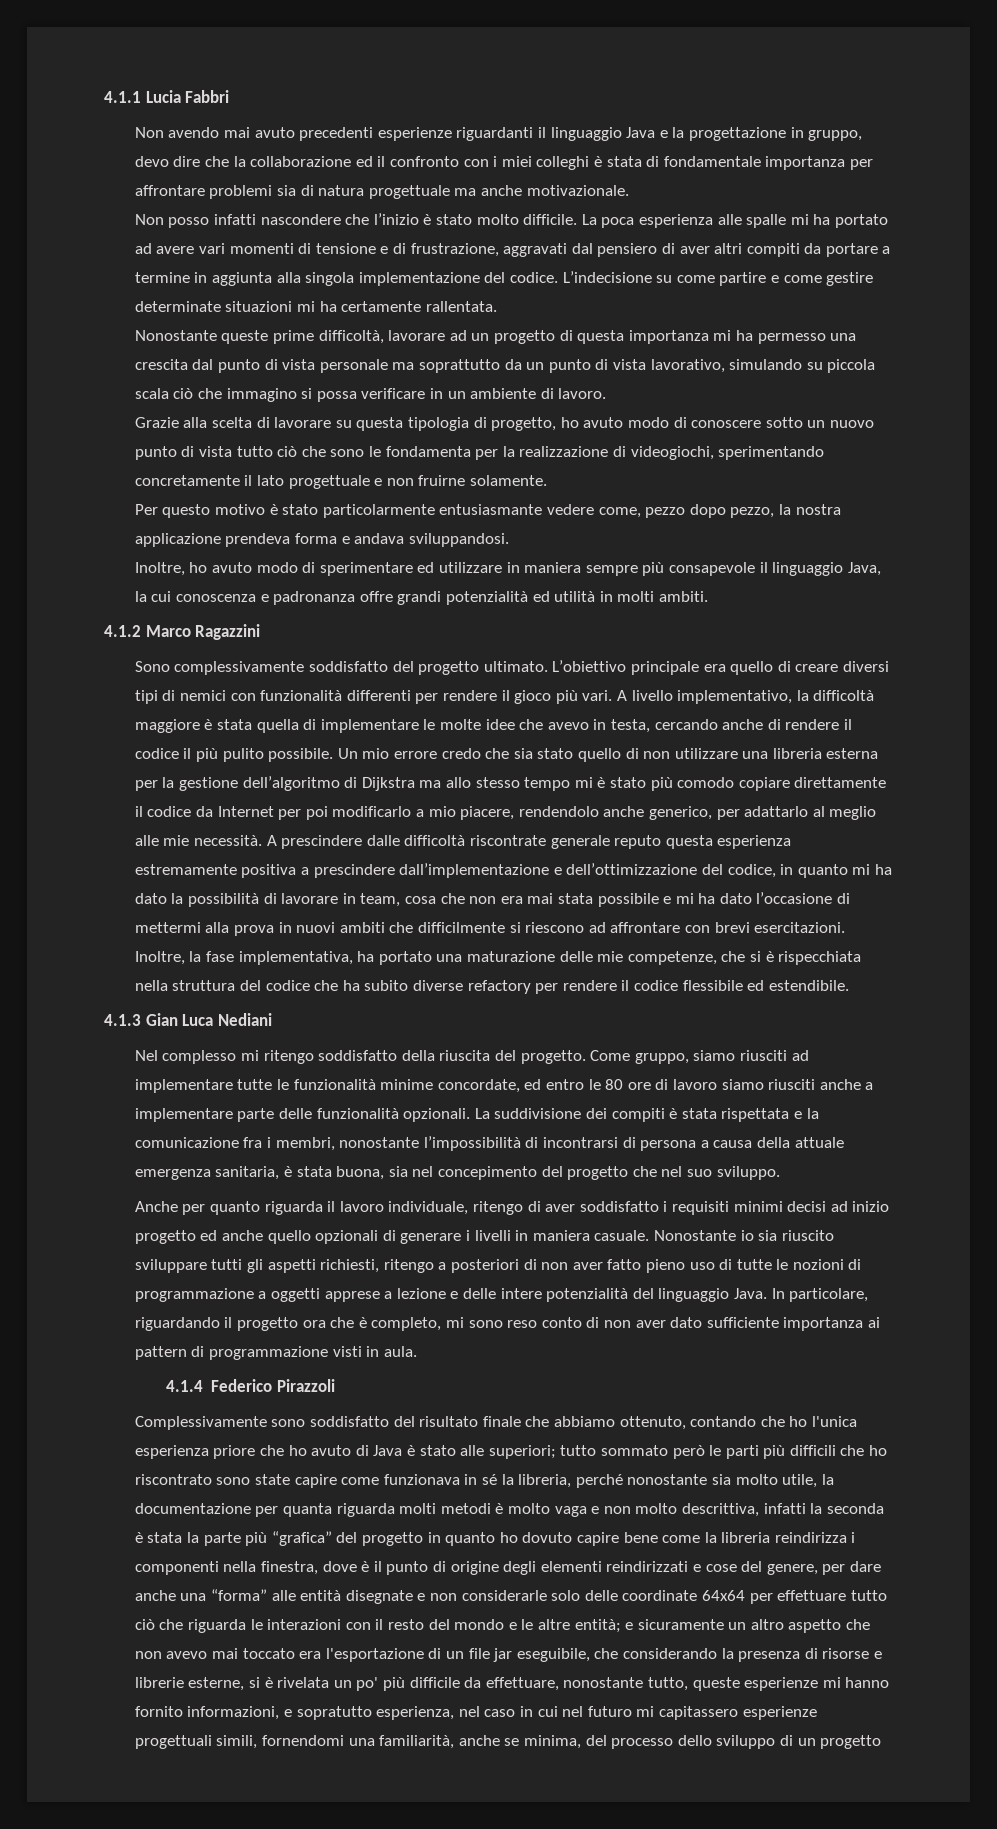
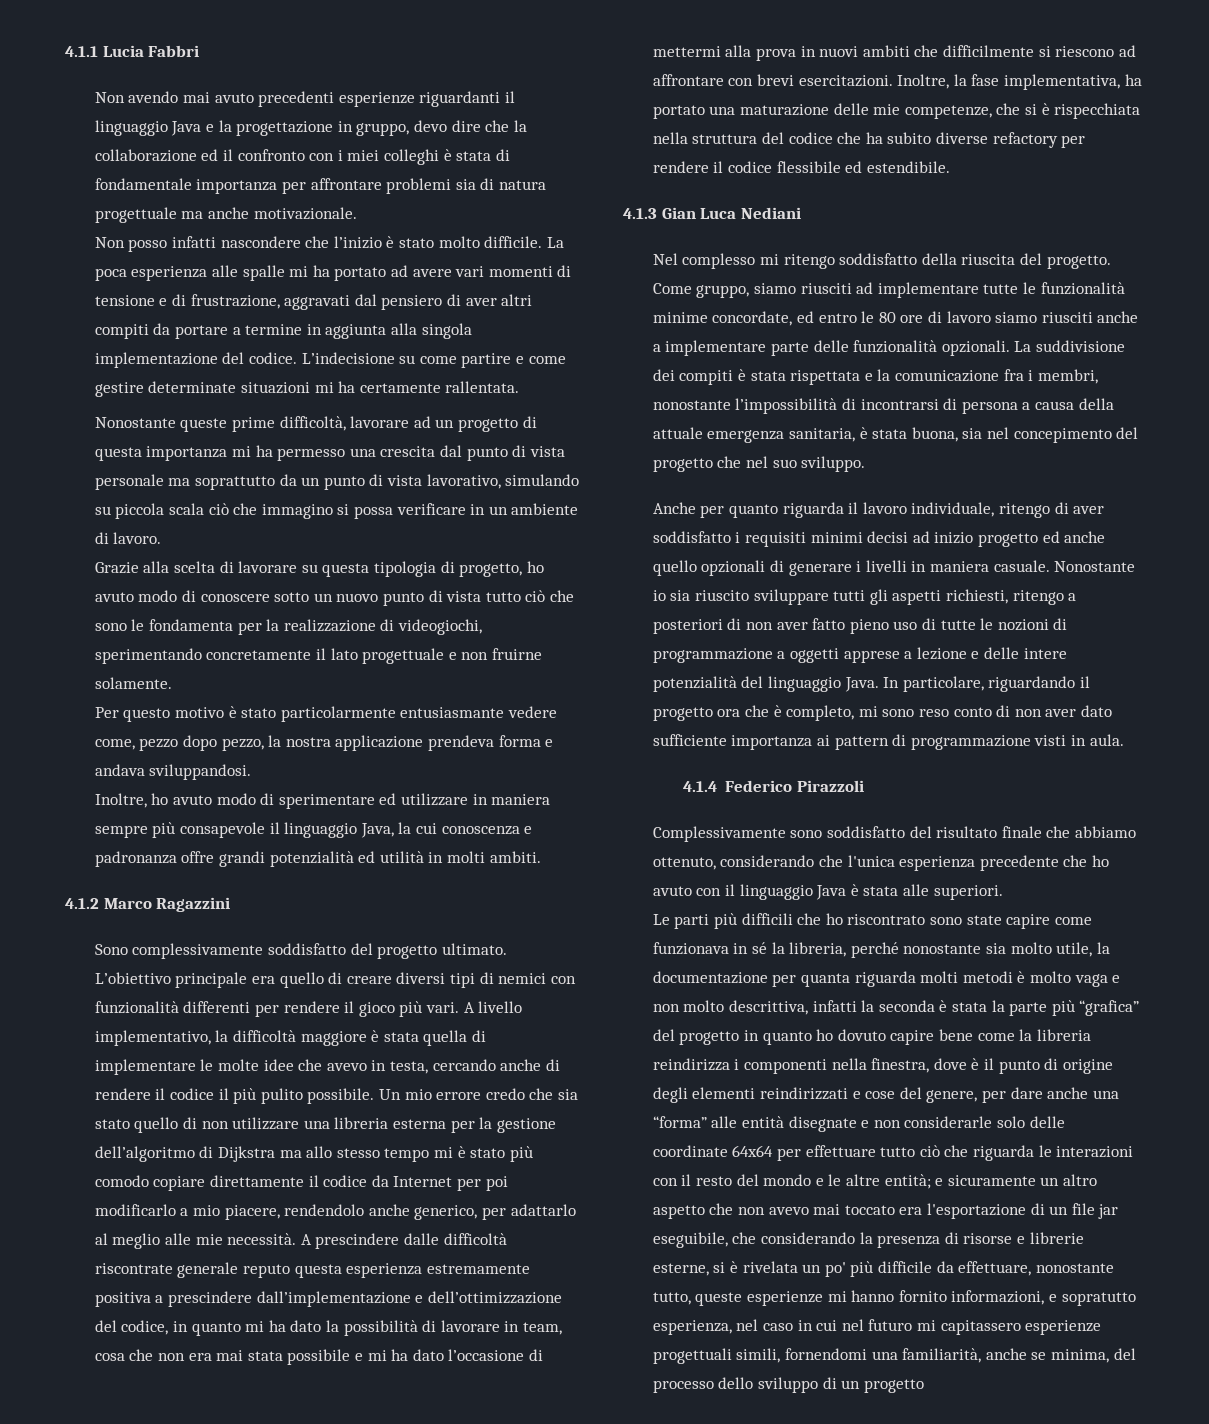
- Complessivamente sono soddisfatto del risultato finale che abbiamo ottenuto, contando che ho l'unica esperienza priore che ho avuto di Java è stato alle superiori; tutto sommato però le parti più difficili che ho riscontrato sono state capire come funzionava in sé la libreria, perché nonostante sia molto utile, la documentazione per quanta riguarda molti metodi è molto vaga e non molto descrittiva, infatti la seconda è stata la parte più “grafica” del progetto in quanto ho dovuto capire bene come la libreria reindirizza i componenti nella finestra, dove è il punto di origine degli elementi reindirizzati e cose del genere, per dare anche una “forma” alle entità disegnate e non considerarle solo delle coordinate 64x64 per effettuare tutto ciò che riguarda le interazioni con il resto del mondo e le altre entità;
+ Complessivamente sono soddisfatto del risultato finale che abbiamo ottenuto, considerando che l'unica esperienza precedente che ho avuto con il linguaggio Java è stata alle superiori.
+ Le parti più difficili che ho riscontrato sono state capire come funzionava in sé la libreria, perché nonostante sia molto utile, la documentazione per quanta riguarda molti metodi è molto vaga e non molto descrittiva, infatti la seconda è stata la parte più “grafica” del progetto in quanto ho dovuto capire bene come la libreria reindirizza i componenti nella finestra, dove è il punto di origine degli elementi reindirizzati e cose del genere, per dare anche una “forma” alle entità disegnate e non considerarle solo delle coordinate 64x64 per effettuare tutto ciò che riguarda le interazioni con il resto del mondo e le altre entità;

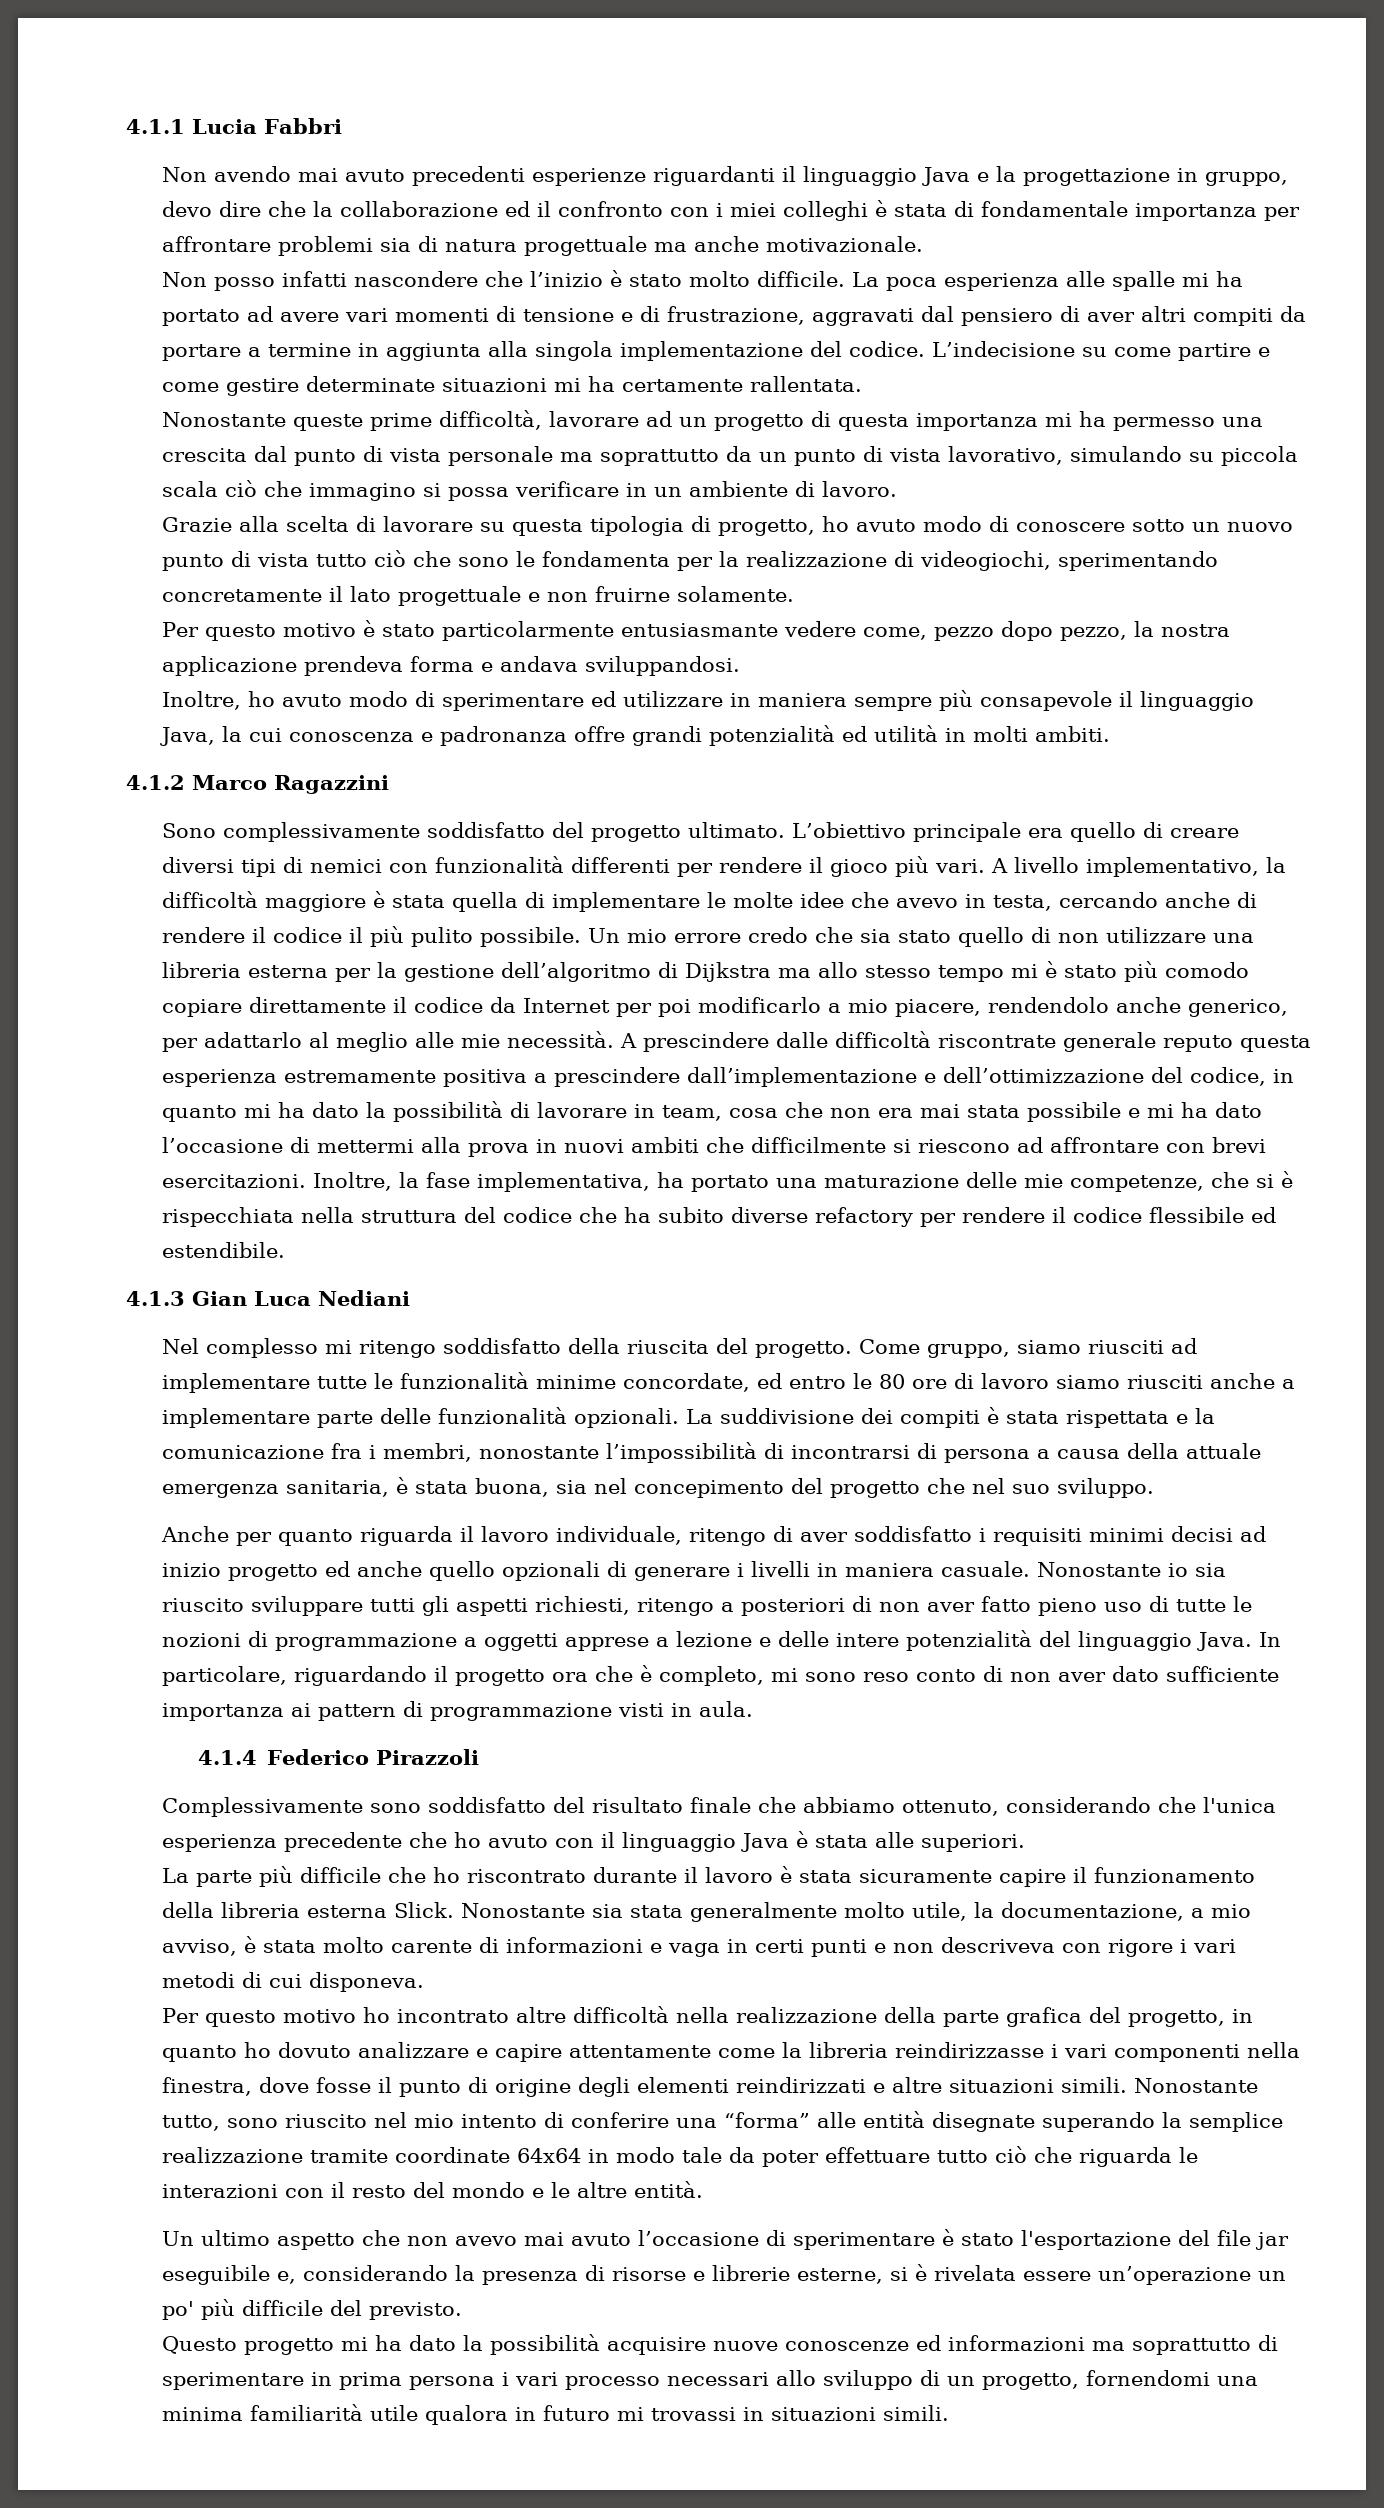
- Le parti più difficili che ho riscontrato sono state capire come funzionava in sé la libreria, perché nonostante sia molto utile, la documentazione per quanta riguarda molti metodi è molto vaga e non molto descrittiva, infatti la seconda è stata la parte più “grafica” del progetto in quanto ho dovuto capire bene come la libreria reindirizza i componenti nella finestra, dove è il punto di origine degli elementi reindirizzati e cose del genere, per dare anche una “forma” alle entità disegnate e non considerarle solo delle coordinate 64x64 per effettuare tutto ciò che riguarda le interazioni con il resto del mondo e le altre entità; e sicuramente un altro aspetto che non avevo mai toccato era l'esportazione di un file jar eseguibile, che considerando la presenza di risorse e librerie esterne, si è rivelata un po' più difficile da effettuare, nonostante tutto, queste esperienze mi hanno fornito informazioni, e sopratutto esperienza, nel caso in cui nel futuro mi capitassero esperienze progettuali simili, fornendomi una familiarità, anche se minima, del processo dello sviluppo di un progetto
+ La parte più difficile che ho riscontrato durante il lavoro è stata sicuramente capire il funzionamento della libreria esterna Slick. Nonostante sia stata generalmente molto utile, la documentazione, a mio avviso, è stata molto carente di informazioni e vaga in certi punti e non descriveva con rigore i vari metodi di cui disponeva.
+ Per questo motivo ho incontrato altre difficoltà nella realizzazione della parte grafica del progetto, in quanto ho dovuto analizzare e capire attentamente come la libreria reindirizzasse i vari componenti nella finestra, dove fosse il punto di origine degli elementi reindirizzati e altre situazioni simili. Nonostante tutto, sono riuscito nel mio intento di conferire una “forma” alle entità disegnate superando la semplice realizzazione tramite coordinate 64x64 in modo tale da poter effettuare tutto ciò che riguarda le interazioni con il resto del mondo e le altre entità.
+ Un ultimo aspetto che non avevo mai avuto l’occasione di sperimentare è stato l'esportazione del file jar eseguibile e, considerando la presenza di risorse e librerie esterne, si è rivelata essere un’operazione un po' più difficile del previsto.
+ Questo progetto mi ha dato la possibilità acquisire nuove conoscenze ed informazioni ma soprattutto di sperimentare in prima persona i vari processo necessari allo sviluppo di un progetto, fornendomi una minima familiarità utile qualora in futuro mi trovassi in situazioni simili.

